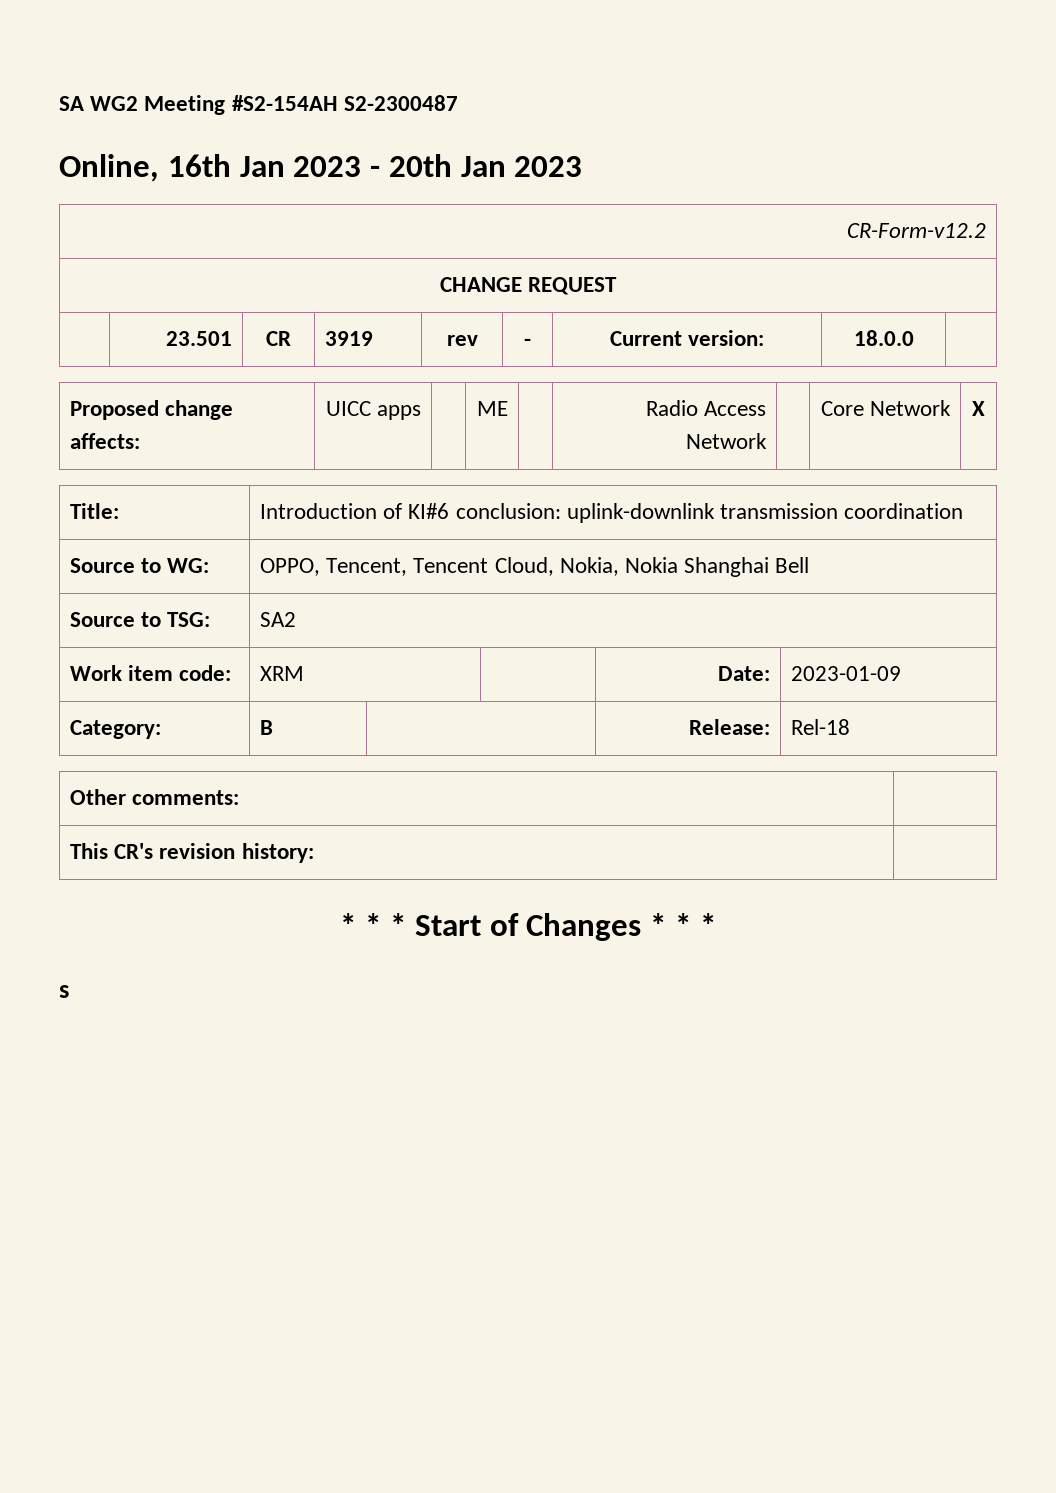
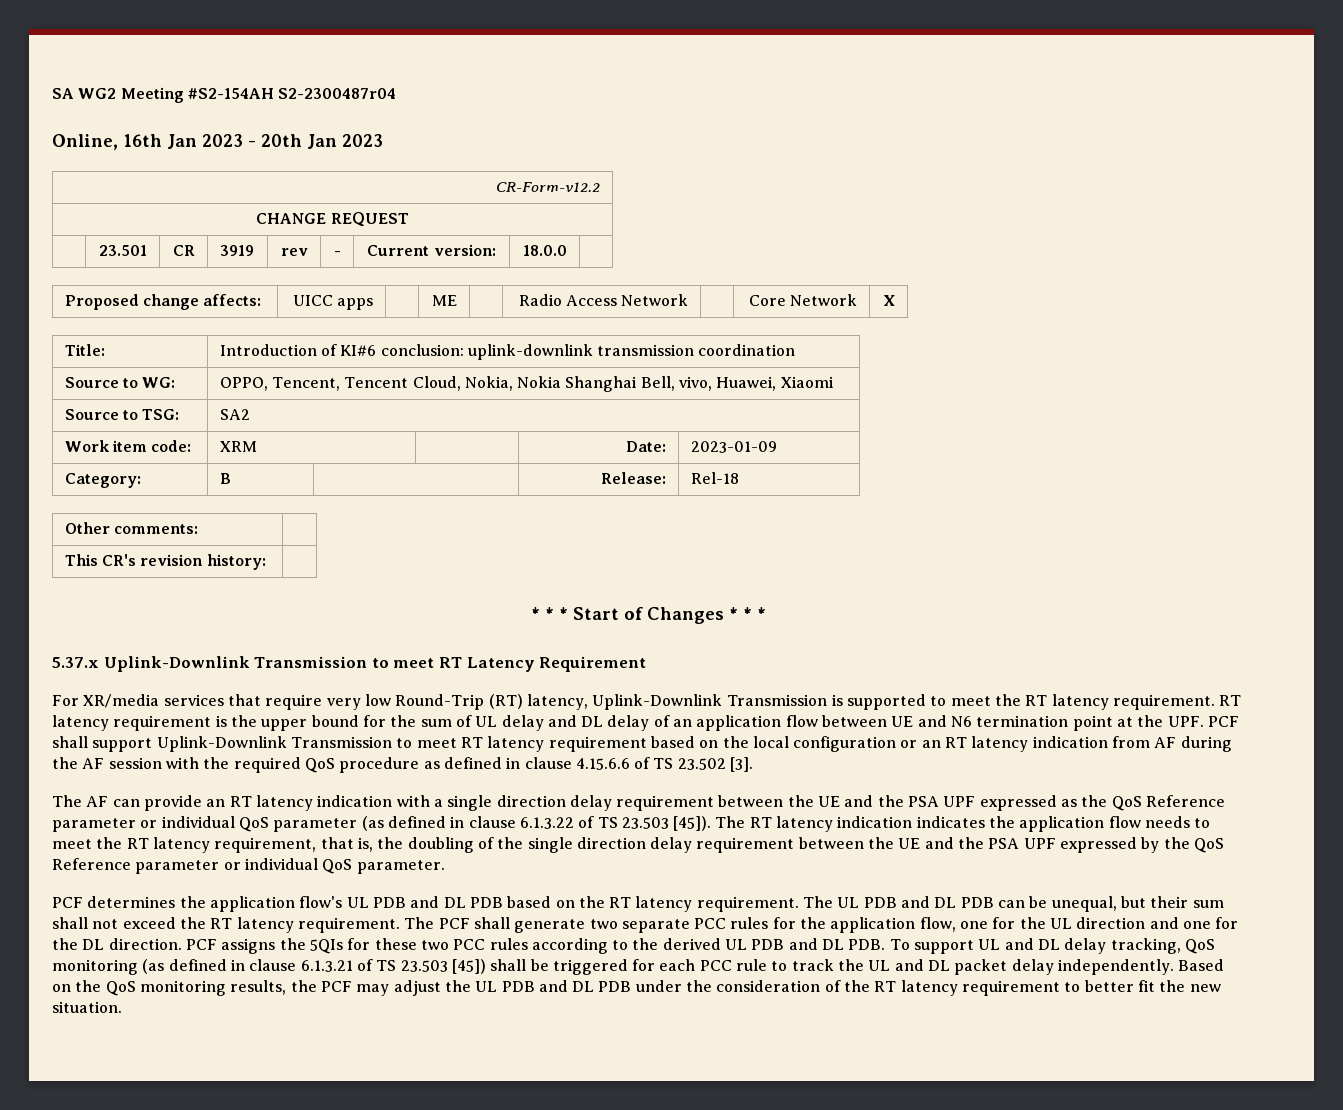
- SA WG2 Meeting #S2-154AH S2-2300487
+ SA WG2 Meeting #S2-154AH S2-2300487r04
- Source to WG: | OPPO, Tencent, Tencent Cloud, Nokia, Nokia Shanghai Bell
+ Source to WG: | OPPO, Tencent, Tencent Cloud, Nokia, Nokia Shanghai Bell, vivo, Huawei, Xiaomi
- s
+ 5.37.x Uplink-Downlink Transmission to meet RT Latency Requirement
+ For XR/media services that require very low Round-Trip (RT) latency, Uplink-Downlink Transmission is supported to meet the RT latency requirement. RT latency requirement is the upper bound for the sum of UL delay and DL delay of an application flow between UE and N6 termination point at the UPF. PCF shall support Uplink-Downlink Transmission to meet RT latency requirement based on the local configuration or an RT latency indication from AF during the AF session with the required QoS procedure as defined in clause 4.15.6.6 of TS 23.502 [3].
+ The AF can provide an RT latency indication with a single direction delay requirement between the UE and the PSA UPF expressed as the QoS Reference parameter or individual QoS parameter (as defined in clause 6.1.3.22 of TS 23.503 [45]). The RT latency indication indicates the application flow needs to meet the RT latency requirement, that is, the doubling of the single direction delay requirement between the UE and the PSA UPF expressed by the QoS Reference parameter or individual QoS parameter.
+ PCF determines the application flow's UL PDB and DL PDB based on the RT latency requirement. The UL PDB and DL PDB can be unequal, but their sum shall not exceed the RT latency requirement. The PCF shall generate two separate PCC rules for the application flow, one for the UL direction and one for the DL direction. PCF assigns the 5QIs for these two PCC rules according to the derived UL PDB and DL PDB. To support UL and DL delay tracking, QoS monitoring (as defined in clause 6.1.3.21 of TS 23.503 [45]) shall be triggered for each PCC rule to track the UL and DL packet delay independently. Based on the QoS monitoring results, the PCF may adjust the UL PDB and DL PDB under the consideration of the RT latency requirement to better fit the new situation.

